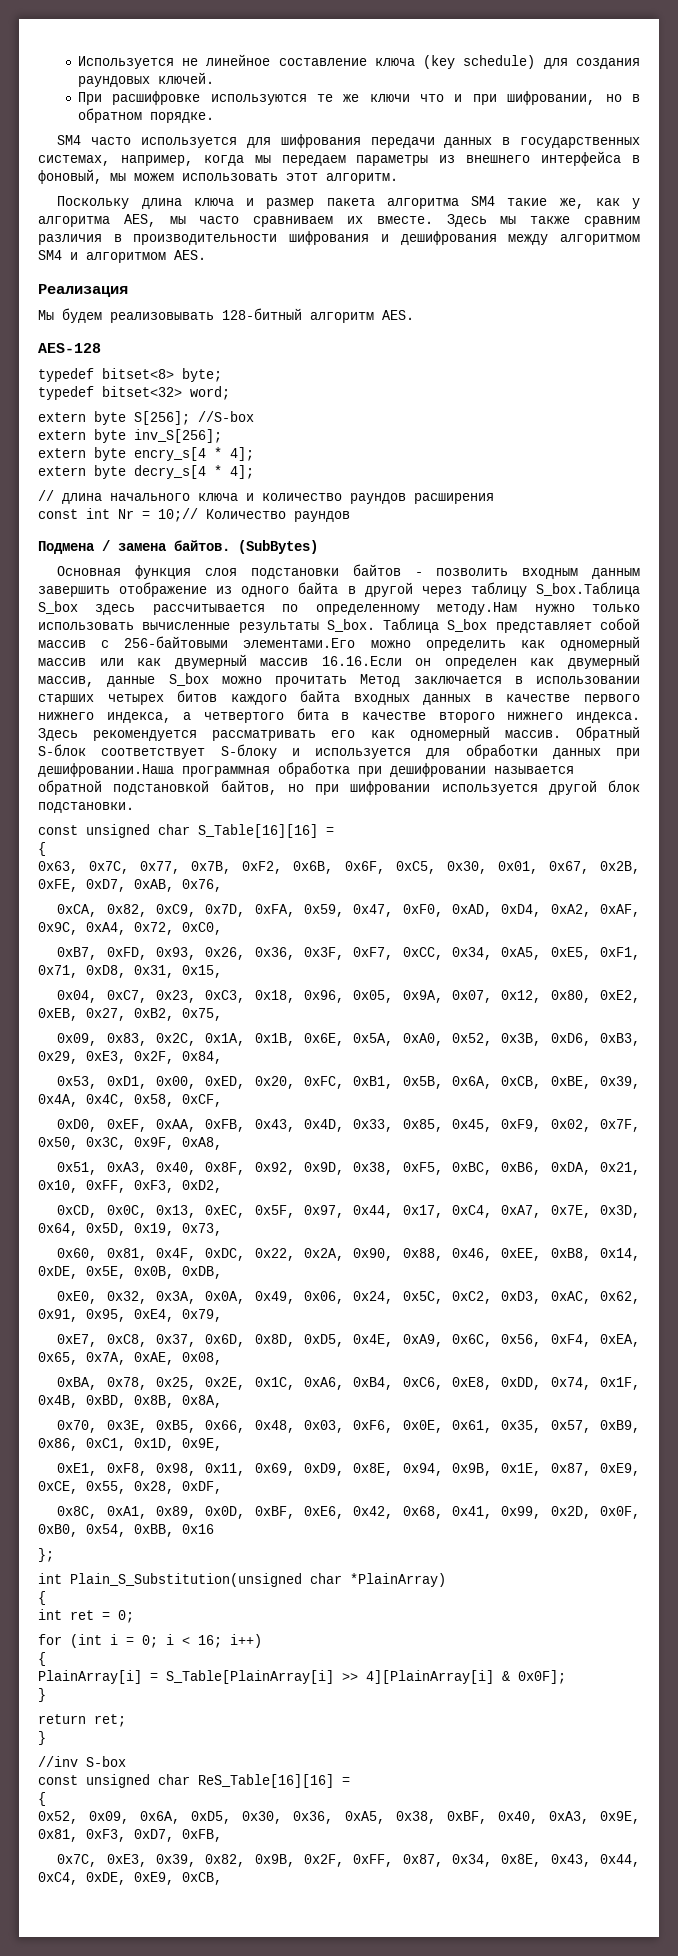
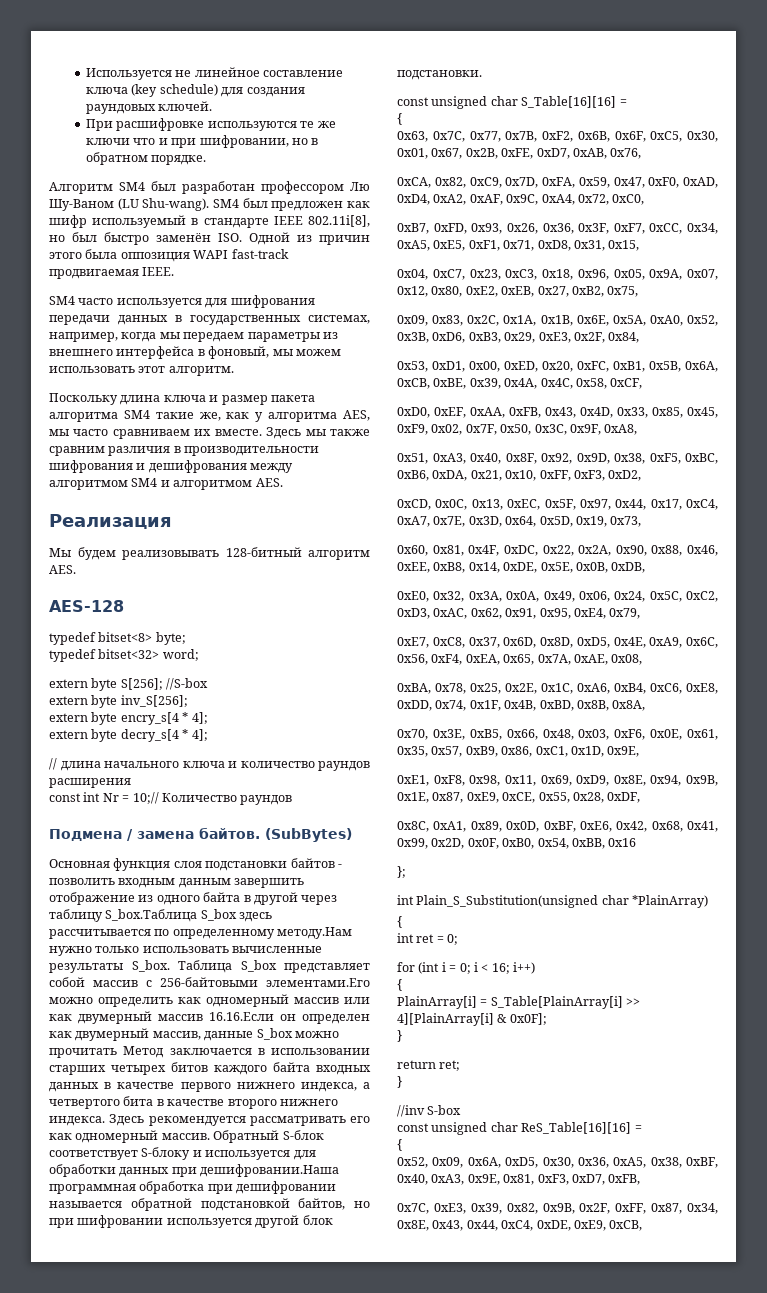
+ Алгоритм SM4 был разработан профессором Лю Шу-Ваном (LU Shu-wang). SM4 был предложен как шифр используемый в стандарте IEEE 802.11i[8], но был быстро заменён ISO. Одной из причин этого была оппозиция WAPI fast-track продвигаемая IEEE.

